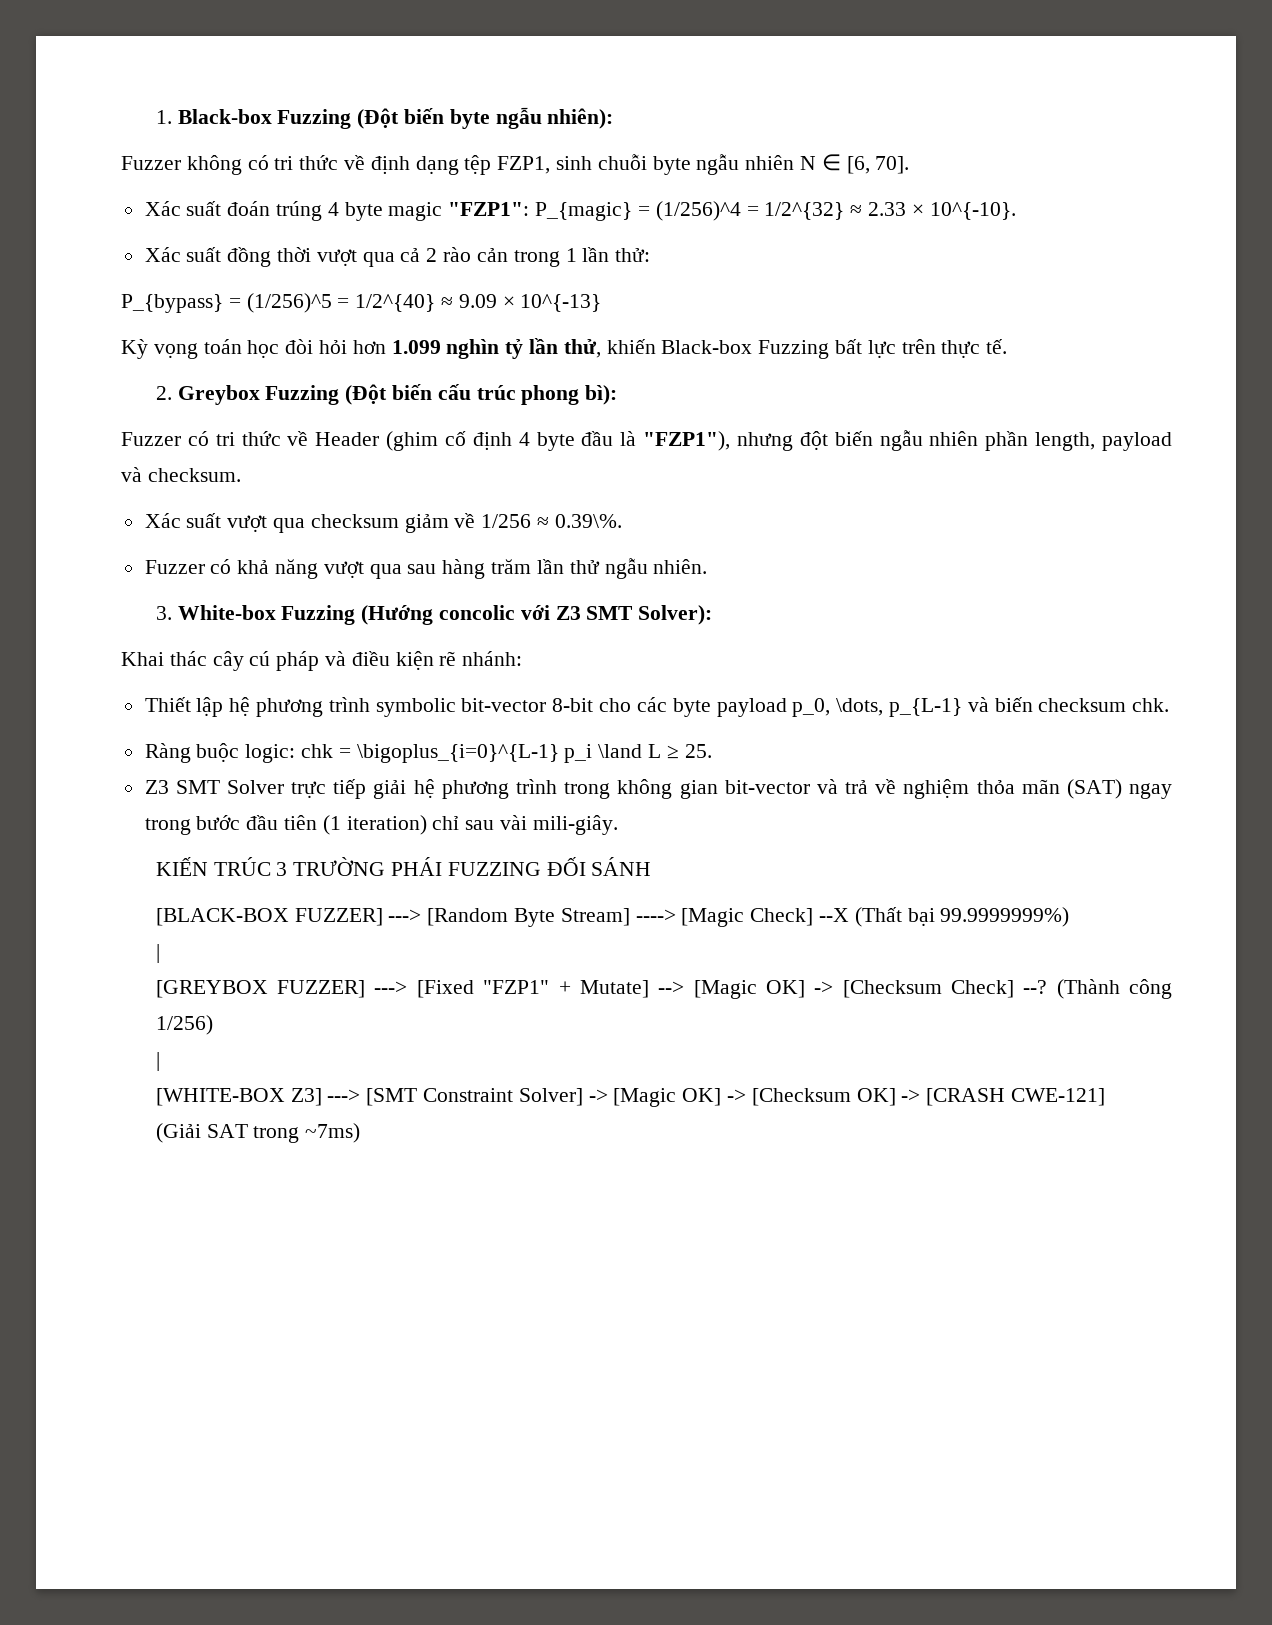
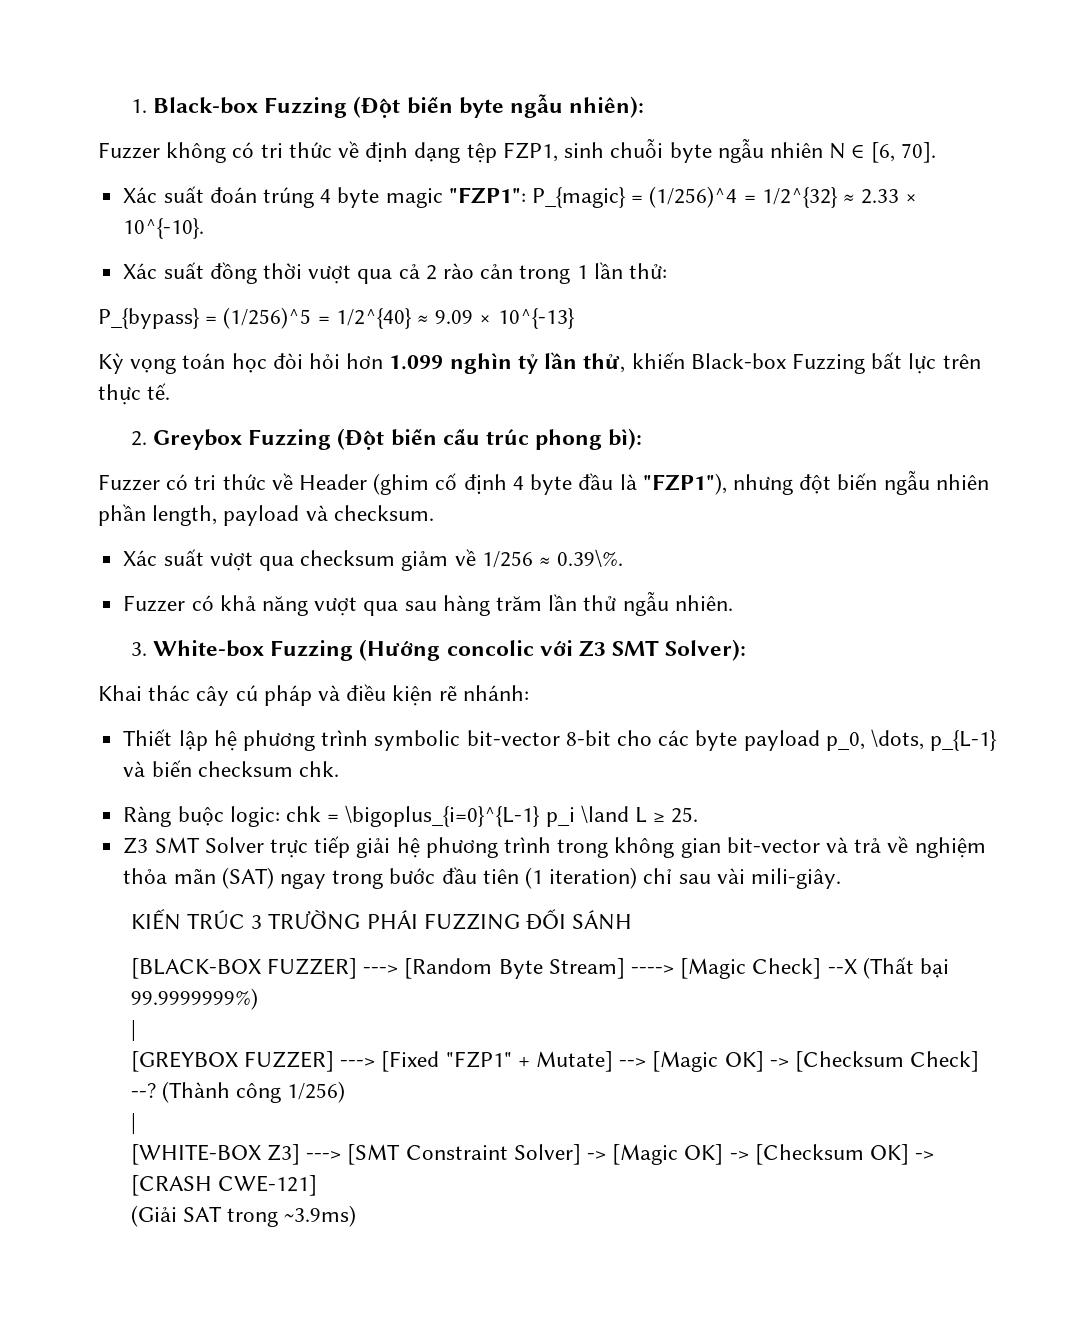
- (Giải SAT trong ~7ms)
+ (Giải SAT trong ~3.9ms)

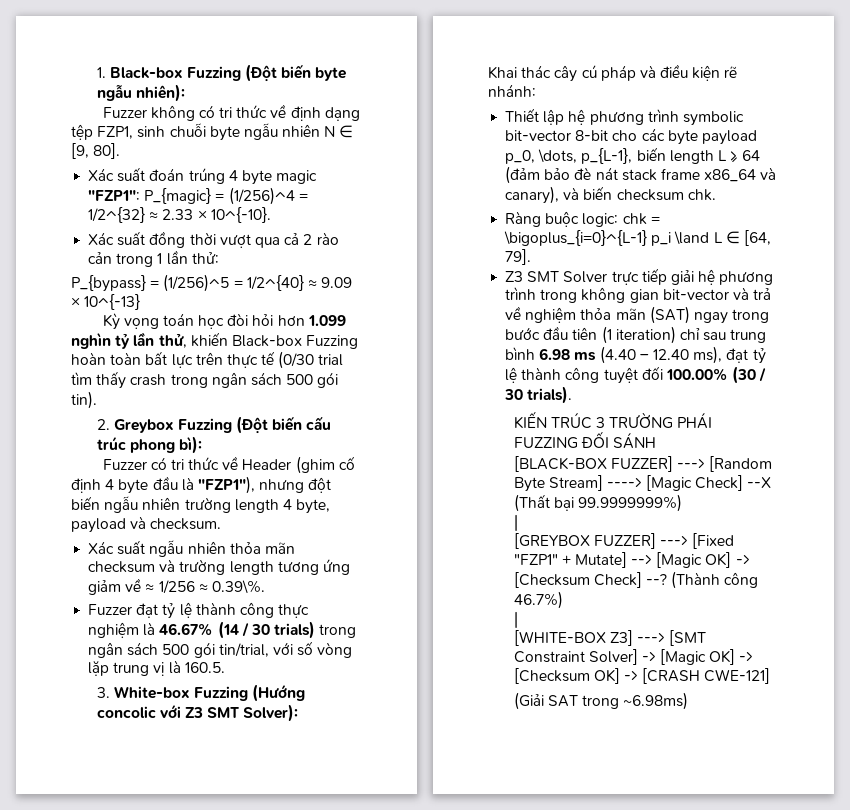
- Fuzzer không có tri thức về định dạng tệp FZP1, sinh chuỗi byte ngẫu nhiên N ∈ [6, 70].
+ Fuzzer không có tri thức về định dạng tệp FZP1, sinh chuỗi byte ngẫu nhiên N ∈ [9, 80].
- Kỳ vọng toán học đòi hỏi hơn 1.099 nghìn tỷ lần thử, khiến Black-box Fuzzing bất lực trên thực tế.
+ Kỳ vọng toán học đòi hỏi hơn 1.099 nghìn tỷ lần thử, khiến Black-box Fuzzing hoàn toàn bất lực trên thực tế (0/30 trial tìm thấy crash trong ngân sách 500 gói tin).
- Fuzzer có tri thức về Header (ghim cố định 4 byte đầu là "FZP1"), nhưng đột biến ngẫu nhiên phần length, payload và checksum.
+ Fuzzer có tri thức về Header (ghim cố định 4 byte đầu là "FZP1"), nhưng đột biến ngẫu nhiên trường length 4 byte, payload và checksum.
- Xác suất vượt qua checksum giảm về 1/256 ≈ 0.39\%.
+ Xác suất ngẫu nhiên thỏa mãn checksum và trường length tương ứng giảm về ≈ 1/256 ≈ 0.39\%.
- Fuzzer có khả năng vượt qua sau hàng trăm lần thử ngẫu nhiên.
+ Fuzzer đạt tỷ lệ thành công thực nghiệm là 46.67% (14 / 30 trials) trong ngân sách 500 gói tin/trial, với số vòng lặp trung vị là 160.5.
- Thiết lập hệ phương trình symbolic bit-vector 8-bit cho các byte payload p_0, \dots, p_{L-1} và biến checksum chk.
+ Thiết lập hệ phương trình symbolic bit-vector 8-bit cho các byte payload p_0, \dots, p_{L-1}, biến length L ≥ 64 (đảm bảo đè nát stack frame x86_64 và canary), và biến checksum chk.
- Ràng buộc logic: chk = \bigoplus_{i=0}^{L-1} p_i \land L ≥ 25.
+ Ràng buộc logic: chk = \bigoplus_{i=0}^{L-1} p_i \land L ∈ [64, 79].
- Z3 SMT Solver trực tiếp giải hệ phương trình trong không gian bit-vector và trả về nghiệm thỏa mãn (SAT) ngay trong bước đầu tiên (1 iteration) chỉ sau vài mili-giây.
+ Z3 SMT Solver trực tiếp giải hệ phương trình trong không gian bit-vector và trả về nghiệm thỏa mãn (SAT) ngay trong bước đầu tiên (1 iteration) chỉ sau trung bình 6.98 ms (4.40 – 12.40 ms), đạt tỷ lệ thành công tuyệt đối 100.00% (30 / 30 trials).
- (Thành công 1/256)
+ (Thành công 46.7%)
- (Giải SAT trong ~3.9ms)
+ (Giải SAT trong ~6.98ms)

